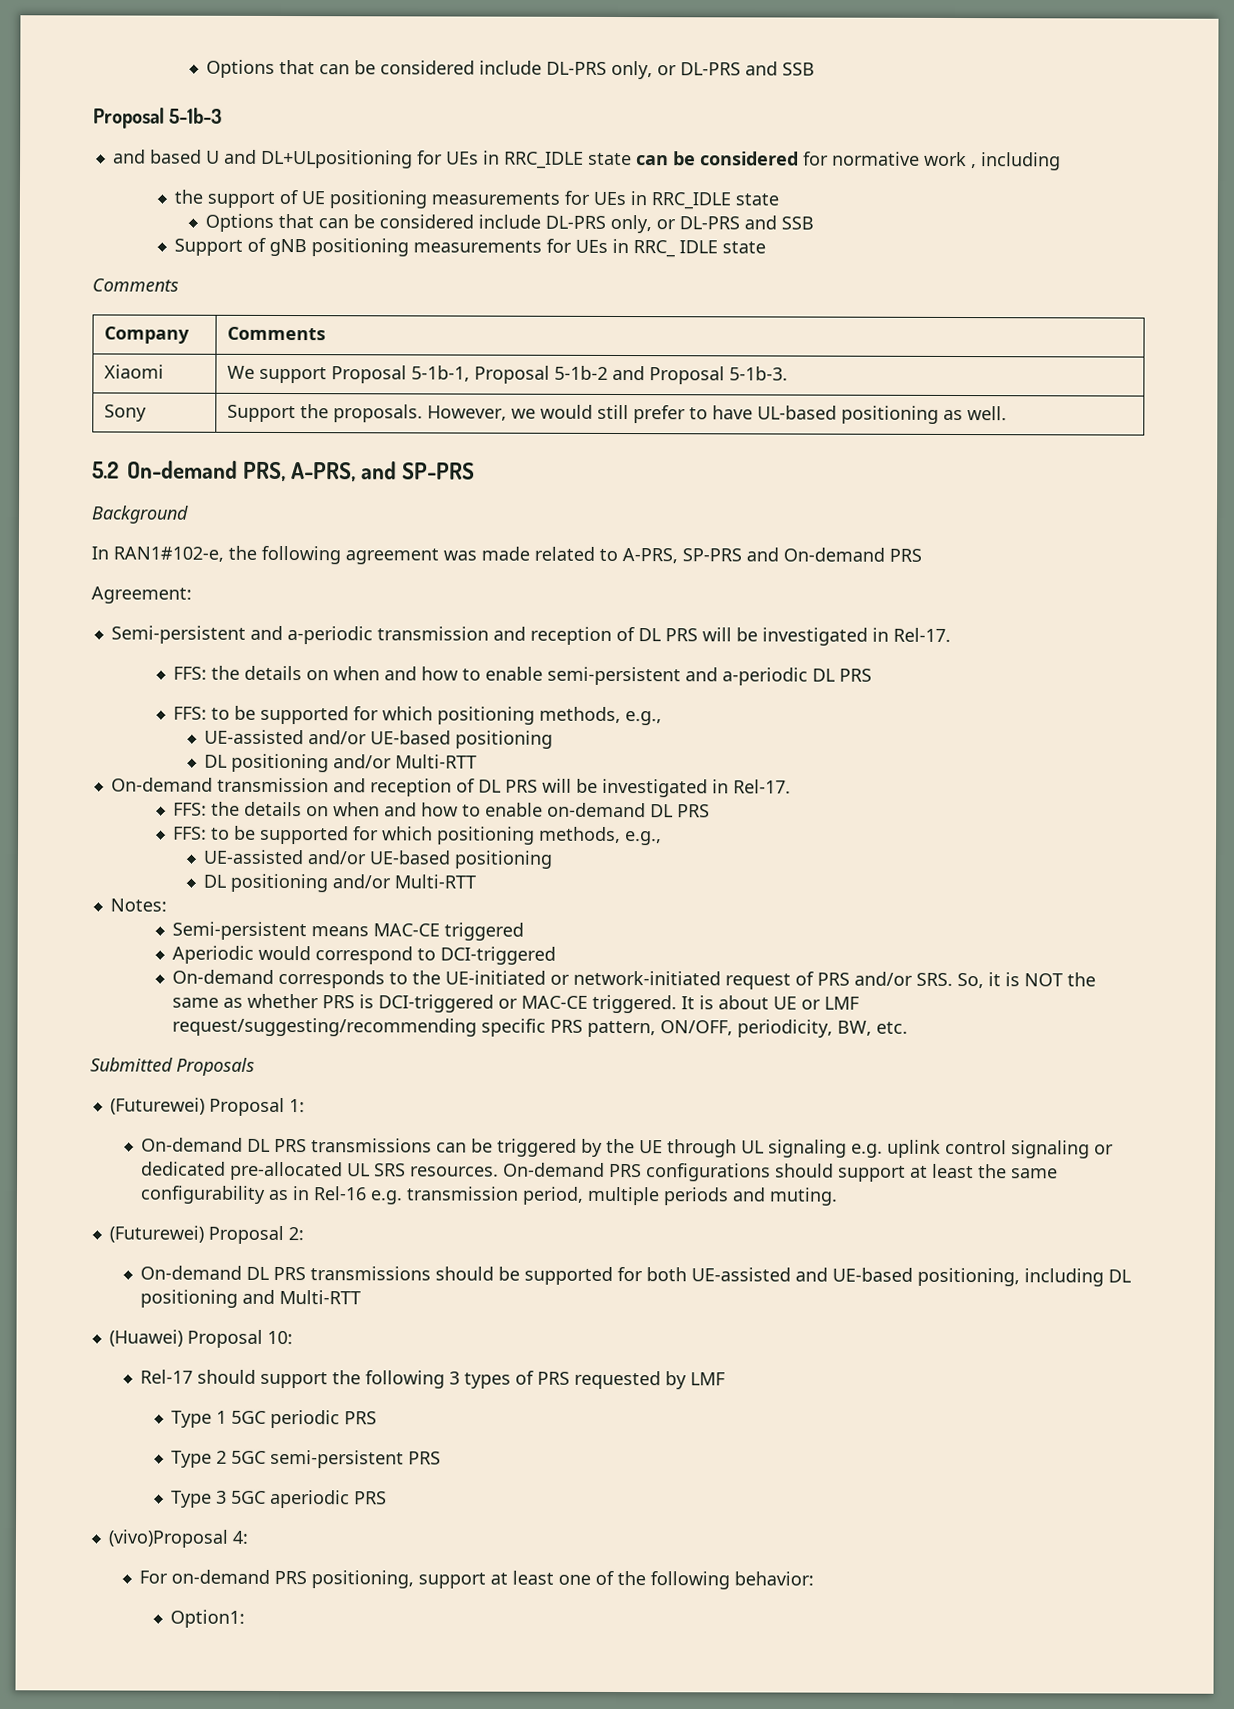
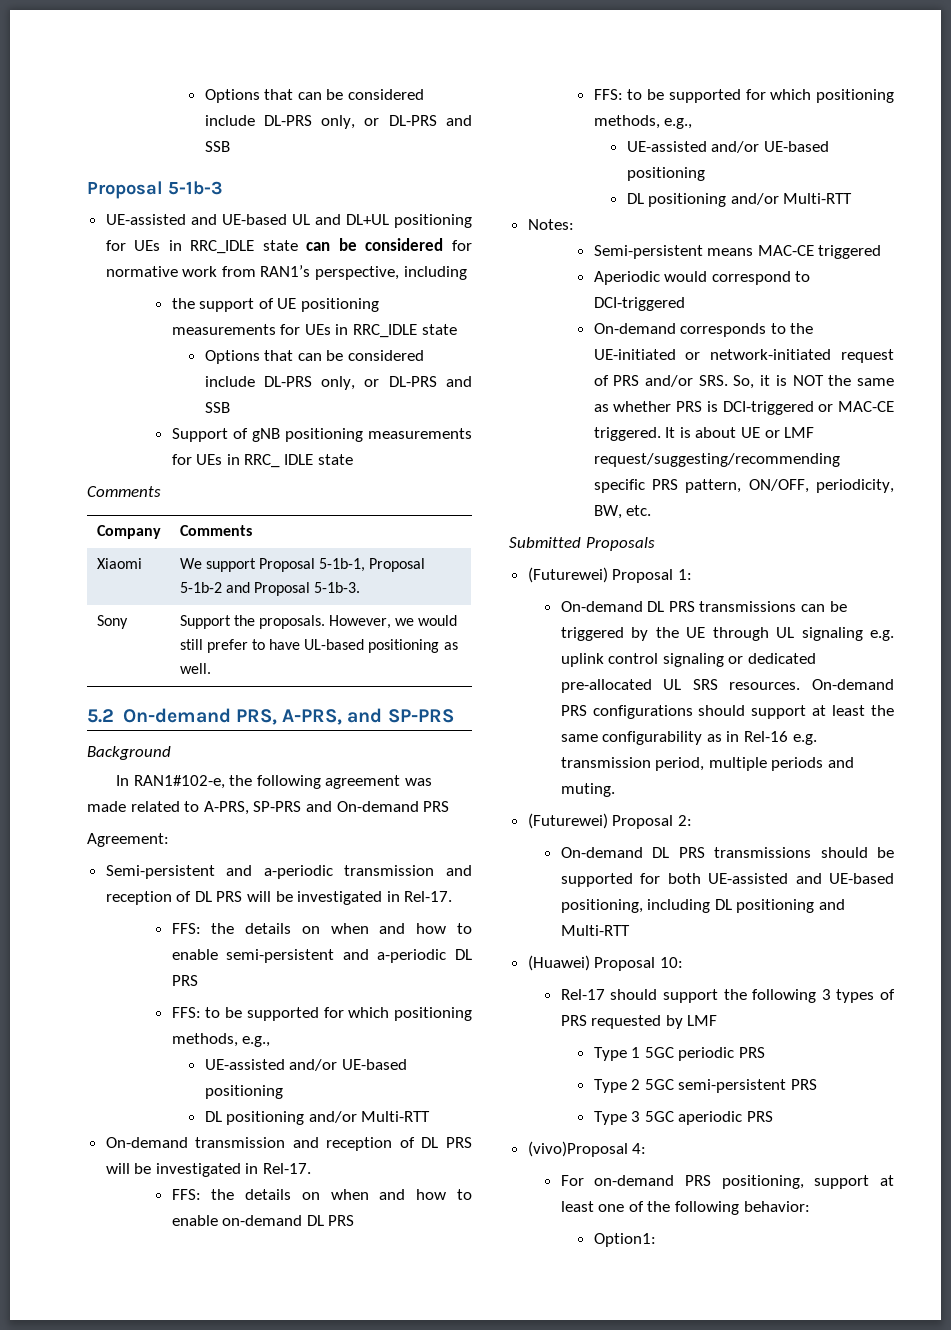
- and based U and DL+ULpositioning for UEs in RRC_IDLE state can be considered for normative work , including
+ UE-assisted and UE-based UL and DL+UL positioning for UEs in RRC_IDLE state can be considered for normative work from RAN1’s perspective, including

